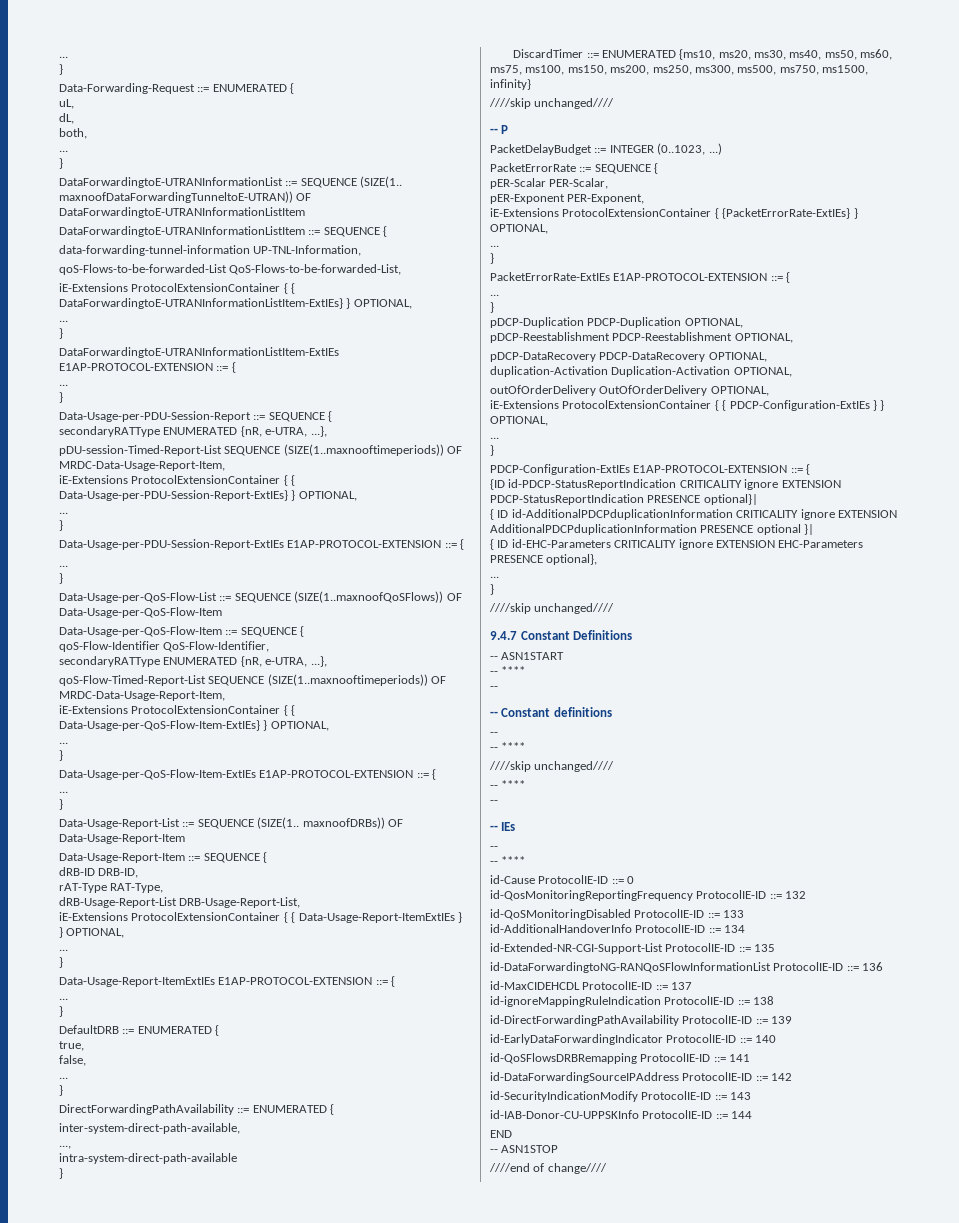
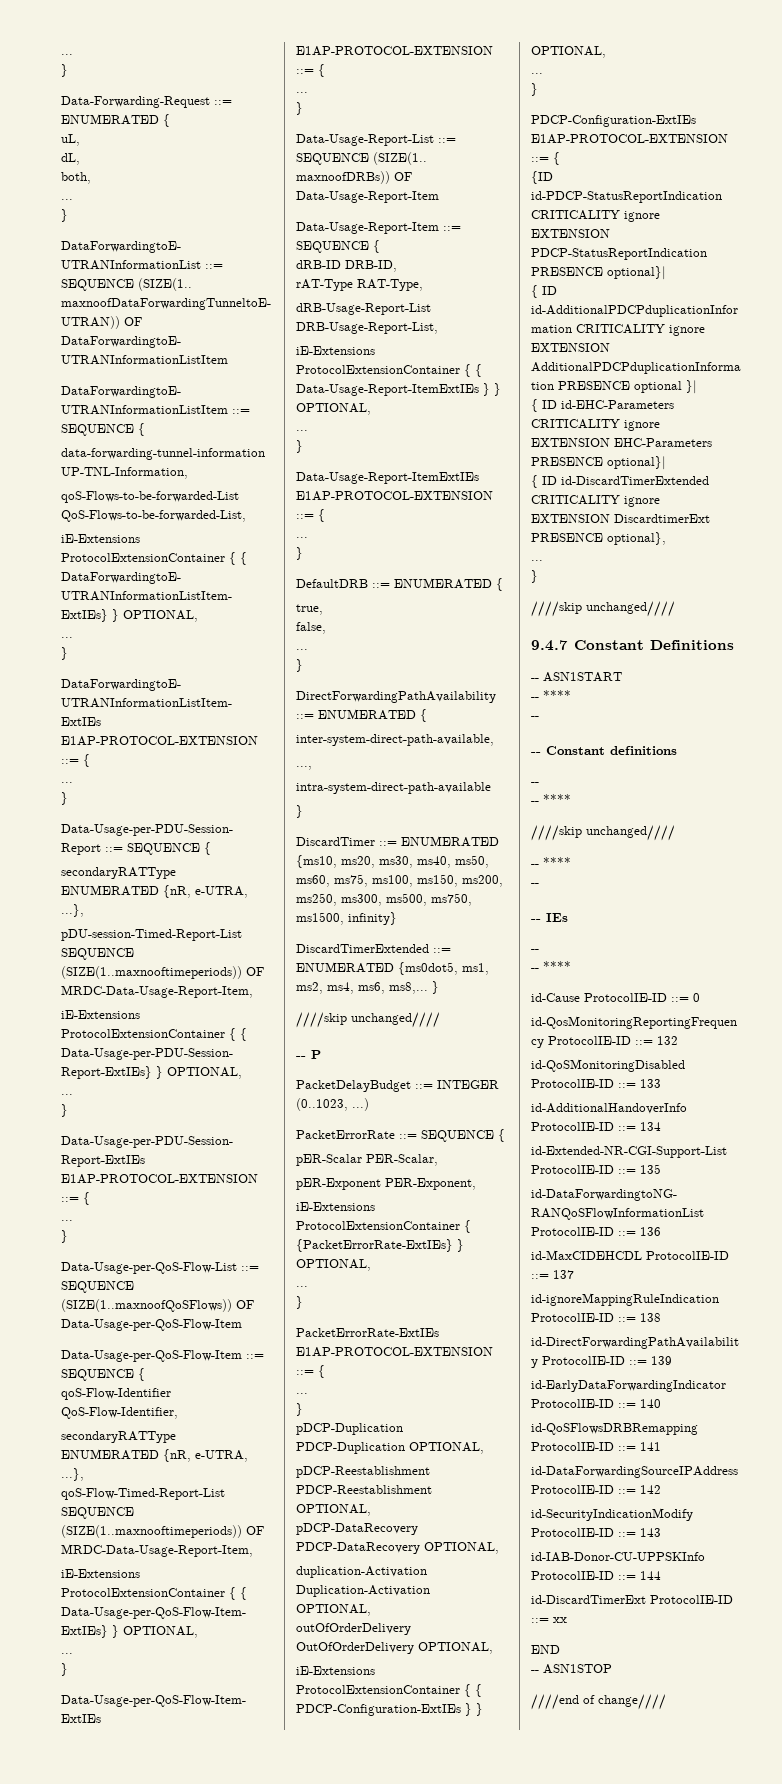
+ DiscardTimerExtended ::= ENUMERATED {ms0dot5, ms1, ms2, ms4, ms6, ms8,... }
- { ID id-EHC-Parameters CRITICALITY ignore EXTENSION EHC-Parameters PRESENCE optional},
+ { ID id-EHC-Parameters CRITICALITY ignore EXTENSION EHC-Parameters PRESENCE optional}|
+ { ID id-DiscardTimerExtended CRITICALITY ignore EXTENSION DiscardtimerExt PRESENCE optional},
+ id-DiscardTimerExt ProtocolIE-ID ::= xx

